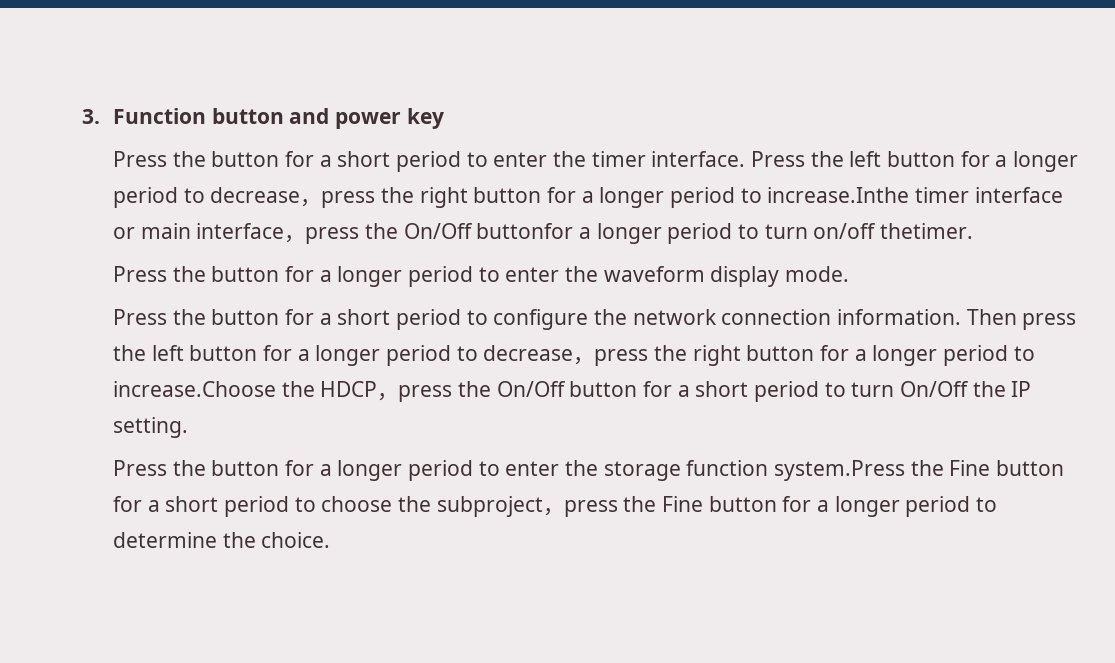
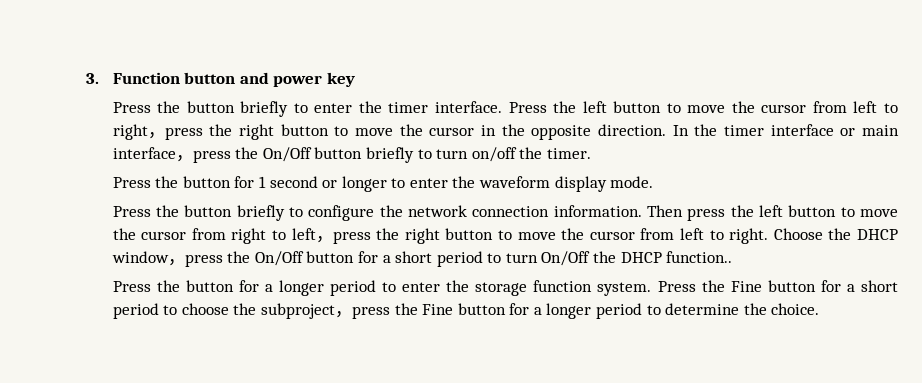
- Press the button for a short period to enter the timer interface.
+ Press the button briefly to enter the timer interface.
- Press the left button for a longer period to decrease，press the right button for a longer period to increase.Inthe timer interface or main interface，press the On/Off buttonfor a longer period to turn on/off thetimer.
- Press the button for a longer period to enter the waveform display mode.
+ Press the left button to move the cursor from left to right，press the right button to move the cursor in the opposite direction. In the timer interface or main interface，press the On/Off button briefly to turn on/off the timer.
+ Press the button for 1 second or longer to enter the waveform display mode.
- Press the button for a short period to configure the network connection information.
+ Press the button briefly to configure the network connection information.
- Then press the left button for a longer period to decrease，press the right button for a longer period to increase.Choose the HDCP，press the On/Off button for a short period to turn On/Off the IP setting.
+ Then press the left button to move the cursor from right to left，press the right button to move the cursor from left to right. Choose the DHCP window，press the On/Off button for a short period to turn On/Off the DHCP function..
- Press the button for a longer period to enter the storage function system.Press the Fine button for a short period to choose the subproject，press the Fine button for a longer period to determine the choice.
+ Press the button for a longer period to enter the storage function system. Press the Fine button for a short period to choose the subproject，press the Fine button for a longer period to determine the choice.

